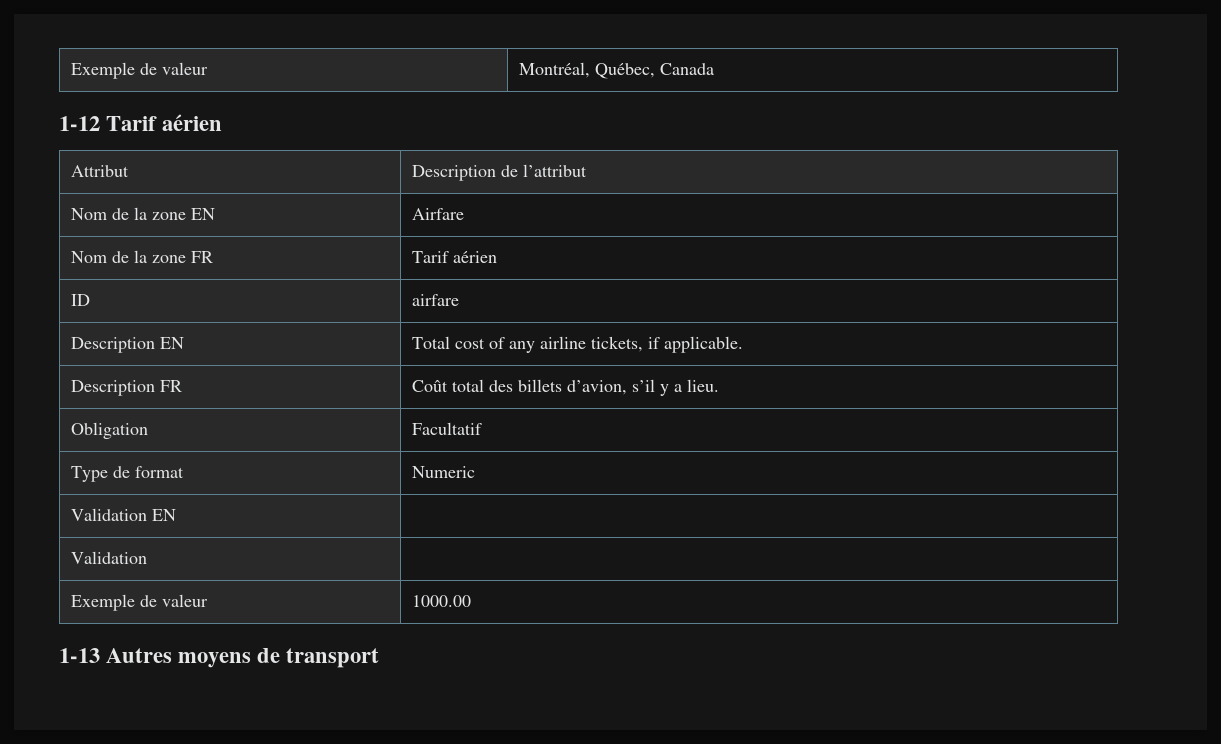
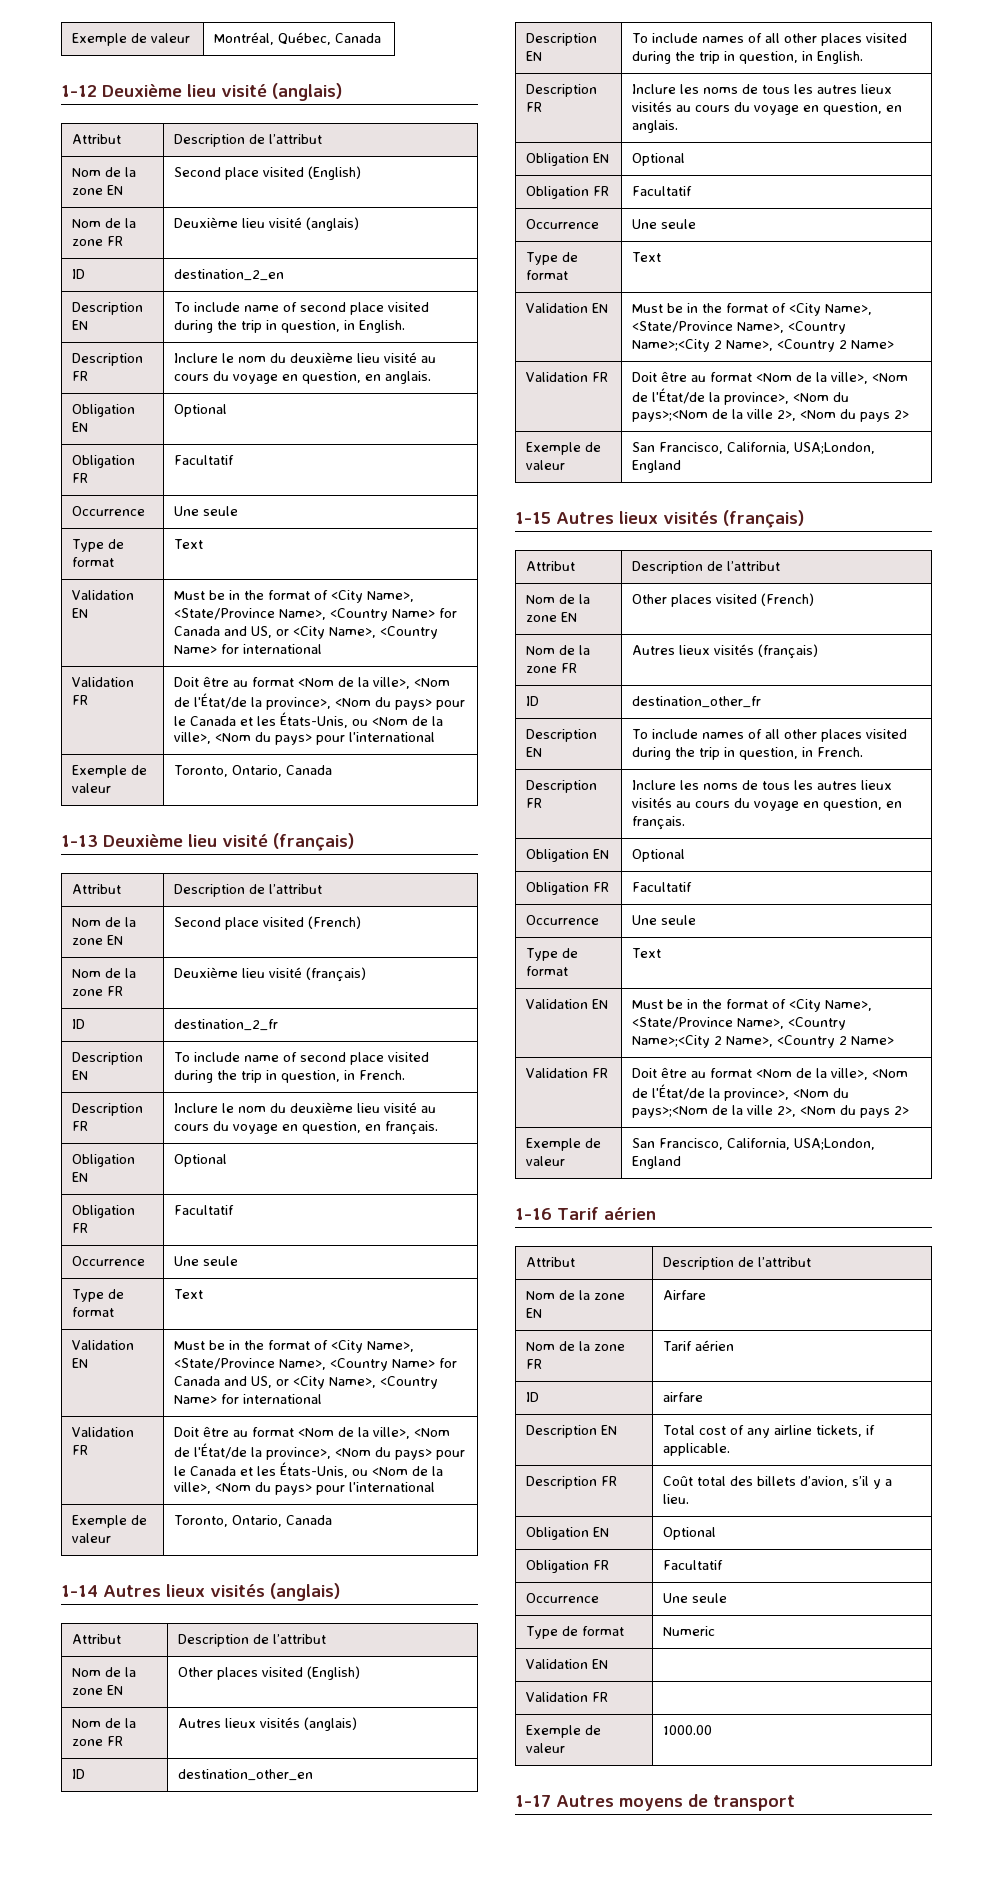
- 1-12 Tarif aérien
+ 1-12 Deuxième lieu visité (anglais)
+ Attribut | Description de l’attribut
+ Nom de la zone EN | Second place visited (English)
+ Nom de la zone FR | Deuxième lieu visité (anglais)
+ ID | destination_2_en
+ Description EN | To include name of second place visited during the trip in question, in English.
+ Description FR | Inclure le nom du deuxième lieu visité au cours du voyage en question, en anglais.
+ Obligation EN | Optional
+ Obligation FR | Facultatif
+ Occurrence | Une seule
+ Type de format | Text
+ Validation EN | Must be in the format of <City Name>, <State/Province Name>, <Country Name> for Canada and US, or <City Name>, <Country Name> for international
+ Validation FR | Doit être au format <Nom de la ville>, <Nom de l'État/de la province>, <Nom du pays> pour le Canada et les États-Unis, ou <Nom de la ville>, <Nom du pays> pour l'international
+ Exemple de valeur | Toronto, Ontario, Canada
+ 1-13 Deuxième lieu visité (français)
+ Attribut | Description de l’attribut
+ Nom de la zone EN | Second place visited (French)
+ Nom de la zone FR | Deuxième lieu visité (français)
+ ID | destination_2_fr
+ Description EN | To include name of second place visited during the trip in question, in French.
+ Description FR | Inclure le nom du deuxième lieu visité au cours du voyage en question, en français.
+ Obligation EN | Optional
+ Obligation FR | Facultatif
+ Occurrence | Une seule
+ Type de format | Text
+ Validation EN | Must be in the format of <City Name>, <State/Province Name>, <Country Name> for Canada and US, or <City Name>, <Country Name> for international
+ Validation FR | Doit être au format <Nom de la ville>, <Nom de l'État/de la province>, <Nom du pays> pour le Canada et les États-Unis, ou <Nom de la ville>, <Nom du pays> pour l'international
+ Exemple de valeur | Toronto, Ontario, Canada
+ 1-14 Autres lieux visités (anglais)
+ Attribut | Description de l’attribut
+ Nom de la zone EN | Other places visited (English)
+ Nom de la zone FR | Autres lieux visités (anglais)
+ ID | destination_other_en
+ Description EN | To include names of all other places visited during the trip in question, in English.
+ Description FR | Inclure les noms de tous les autres lieux visités au cours du voyage en question, en anglais.
+ Obligation EN | Optional
+ Obligation FR | Facultatif
+ Occurrence | Une seule
+ Type de format | Text
+ Validation EN | Must be in the format of <City Name>, <State/Province Name>, <Country Name>;<City 2 Name>, <Country 2 Name>
+ Validation FR | Doit être au format <Nom de la ville>, <Nom de l'État/de la province>, <Nom du pays>;<Nom de la ville 2>, <Nom du pays 2>
+ Exemple de valeur | San Francisco, California, USA;London, England
+ 1-15 Autres lieux visités (français)
+ Attribut | Description de l’attribut
+ Nom de la zone EN | Other places visited (French)
+ Nom de la zone FR | Autres lieux visités (français)
+ ID | destination_other_fr
+ Description EN | To include names of all other places visited during the trip in question, in French.
+ Description FR | Inclure les noms de tous les autres lieux visités au cours du voyage en question, en français.
+ Obligation EN | Optional
+ Obligation FR | Facultatif
+ Occurrence | Une seule
+ Type de format | Text
+ Validation EN | Must be in the format of <City Name>, <State/Province Name>, <Country Name>;<City 2 Name>, <Country 2 Name>
+ Validation FR | Doit être au format <Nom de la ville>, <Nom de l'État/de la province>, <Nom du pays>;<Nom de la ville 2>, <Nom du pays 2>
+ Exemple de valeur | San Francisco, California, USA;London, England
+ 1-16 Tarif aérien
  Description FR | Coût total des billets d’avion, s’il y a lieu.
- Obligation | Facultatif
+ Obligation EN | Optional
+ Obligation FR | Facultatif
+ Occurrence | Une seule
  Type de format | Numeric
  Validation EN |
- Validation |
+ Validation FR |
- 1-13 Autres moyens de transport
+ 1-17 Autres moyens de transport

